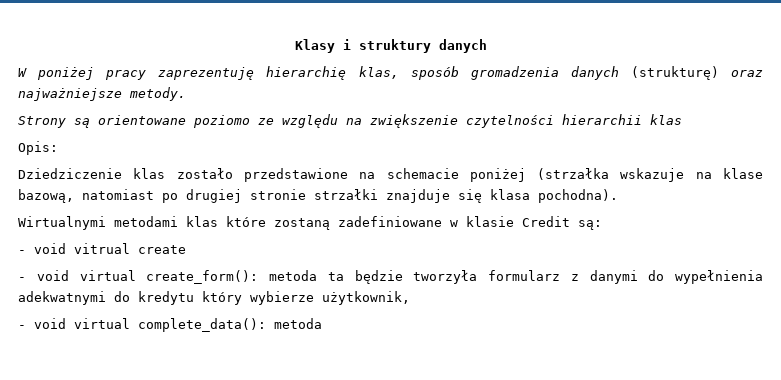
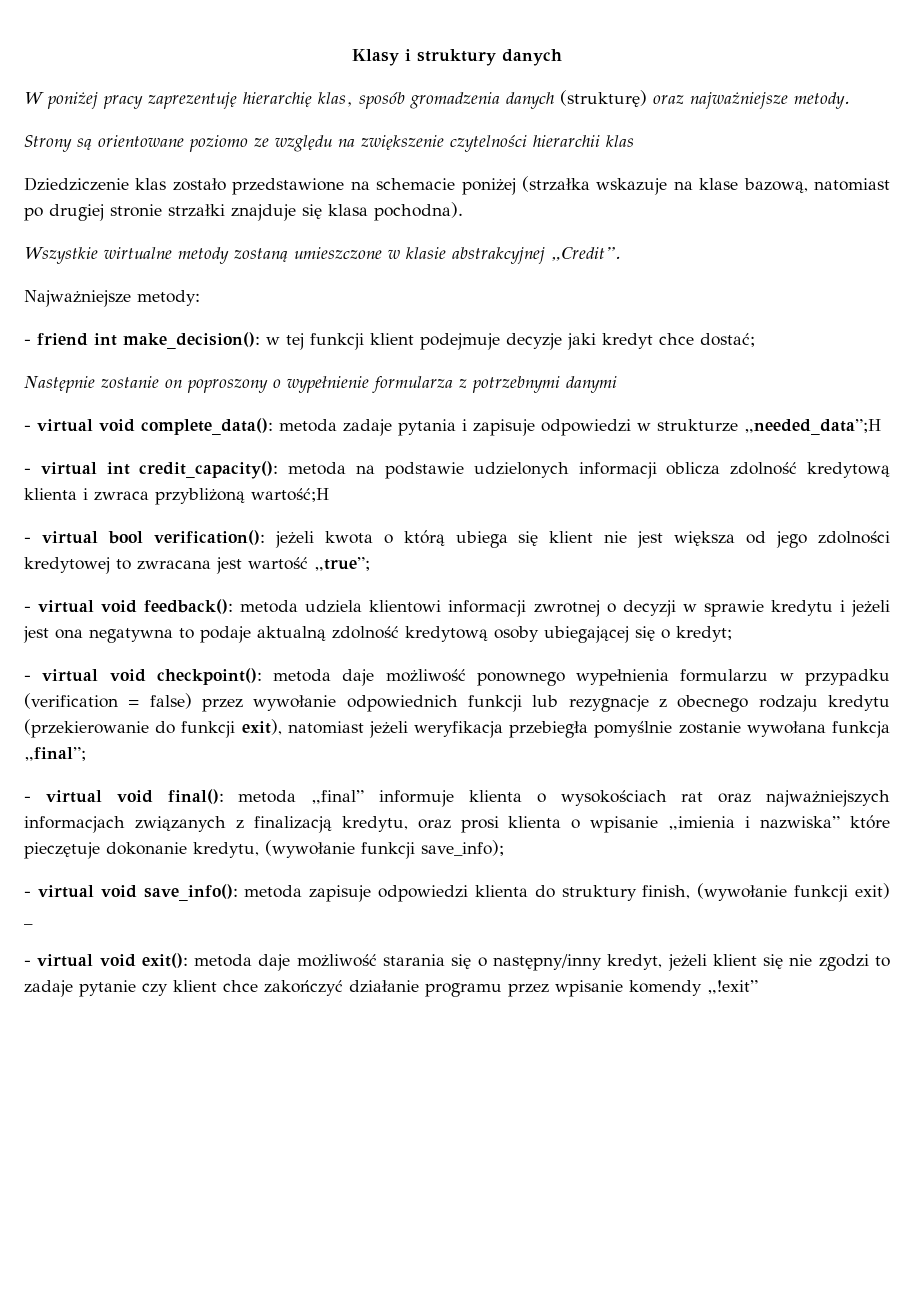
- Opis:
- Wirtualnymi metodami klas które zostaną zadefiniowane w klasie Credit są:
- - void vitrual create
- - void virtual create_form(): metoda ta będzie tworzyła formularz z danymi do wypełnienia adekwatnymi do kredytu który wybierze użytkownik,
- - void virtual complete_data(): metoda
+ Wszystkie wirtualne metody zostaną umieszczone w klasie abstrakcyjnej „Credit”.
+ Najważniejsze metody:
+ - friend int make_decision(): w tej funkcji klient podejmuje decyzje jaki kredyt chce dostać;
+ Następnie zostanie on poproszony o wypełnienie formularza z potrzebnymi danymi
+ - virtual void complete_data(): metoda zadaje pytania i zapisuje odpowiedzi w strukturze „needed_data”;H
+ - virtual int credit_capacity(): metoda na podstawie udzielonych informacji oblicza zdolność kredytową klienta i zwraca przybliżoną wartość;H
+ - virtual bool verification(): jeżeli kwota o którą ubiega się klient nie jest większa od jego zdolności kredytowej to zwracana jest wartość „true”;
+ - virtual void feedback(): metoda udziela klientowi informacji zwrotnej o decyzji w sprawie kredytu i jeżeli jest ona negatywna to podaje aktualną zdolność kredytową osoby ubiegającej się o kredyt;
+ - virtual void checkpoint(): metoda daje możliwość ponownego wypełnienia formularzu w przypadku (verification = false) przez wywołanie odpowiednich funkcji lub rezygnacje z obecnego rodzaju kredytu (przekierowanie do funkcji exit), natomiast jeżeli weryfikacja przebiegła pomyślnie zostanie wywołana funkcja „final”;
+ - virtual void final(): metoda „final” informuje klienta o wysokościach rat oraz najważniejszych informacjach związanych z finalizacją kredytu, oraz prosi klienta o wpisanie „imienia i nazwiska” które pieczętuje dokonanie kredytu, (wywołanie funkcji save_info);
+ - virtual void save_info(): metoda zapisuje odpowiedzi klienta do struktury finish, (wywołanie funkcji exit) _
+ - virtual void exit(): metoda daje możliwość starania się o następny/inny kredyt, jeżeli klient się nie zgodzi to zadaje pytanie czy klient chce zakończyć działanie programu przez wpisanie komendy „!exit”

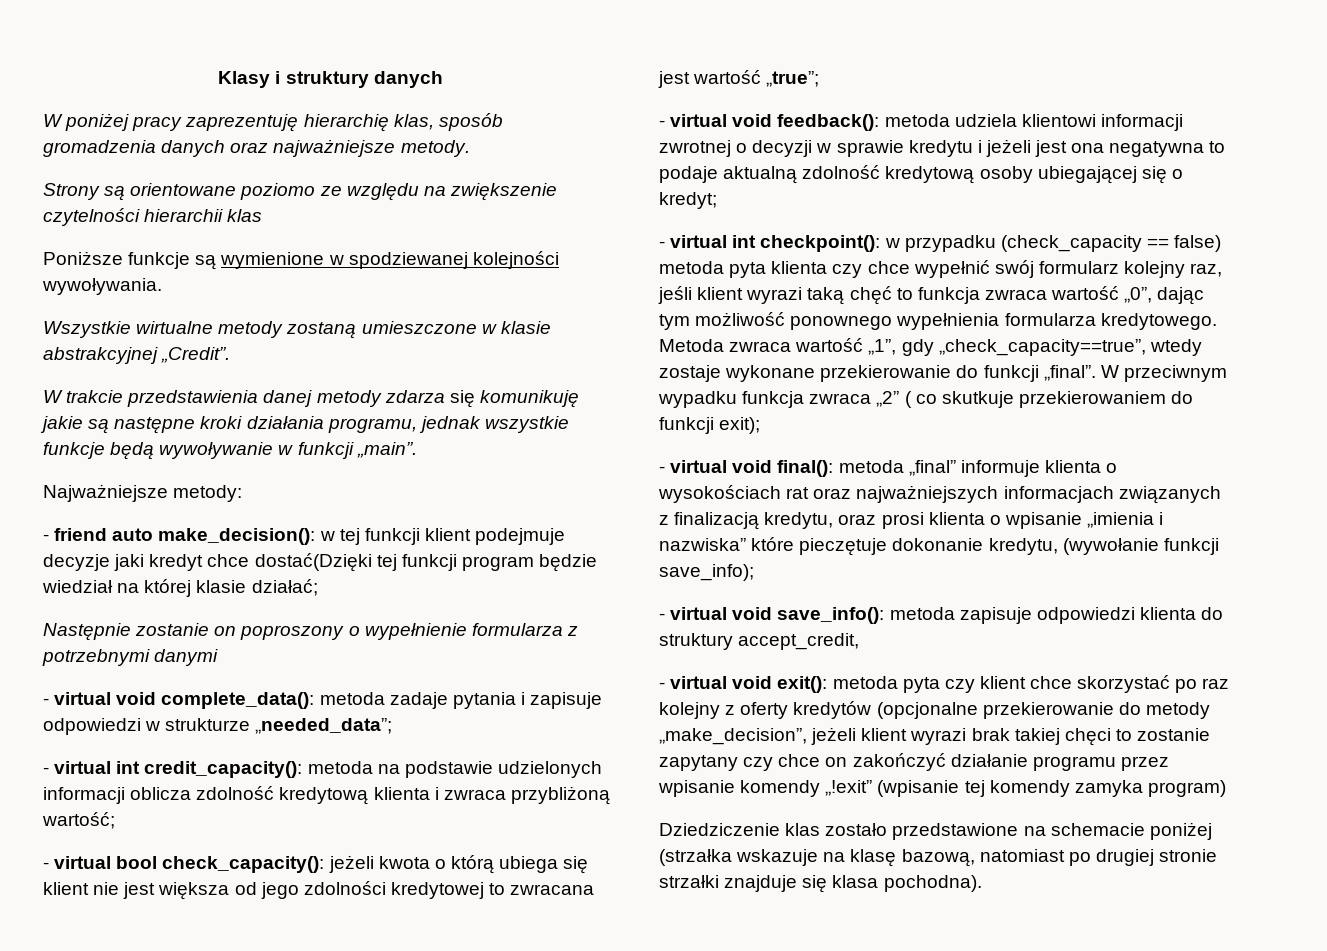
- W poniżej pracy zaprezentuję hierarchię klas, sposób gromadzenia danych (strukturę) oraz najważniejsze metody.
+ W poniżej pracy zaprezentuję hierarchię klas, sposób gromadzenia danych oraz najważniejsze metody.
- Dziedziczenie klas zostało przedstawione na schemacie poniżej (strzałka wskazuje na klase bazową, natomiast po drugiej stronie strzałki znajduje się klasa pochodna).
+ Poniższe funkcje są wymienione w spodziewanej kolejności wywoływania.
+ W trakcie przedstawienia danej metody zdarza się komunikuję jakie są następne kroki działania programu, jednak wszystkie funkcje będą wywoływanie w funkcji „main”.
- - friend int make_decision(): w tej funkcji klient podejmuje decyzje jaki kredyt chce dostać;
+ - friend auto make_decision(): w tej funkcji klient podejmuje decyzje jaki kredyt chce dostać(Dzięki tej funkcji program będzie wiedział na której klasie działać;
- - virtual void complete_data(): metoda zadaje pytania i zapisuje odpowiedzi w strukturze „needed_data”;H
+ - virtual void complete_data(): metoda zadaje pytania i zapisuje odpowiedzi w strukturze „needed_data”;
- - virtual int credit_capacity(): metoda na podstawie udzielonych informacji oblicza zdolność kredytową klienta i zwraca przybliżoną wartość;H
+ - virtual int credit_capacity(): metoda na podstawie udzielonych informacji oblicza zdolność kredytową klienta i zwraca przybliżoną wartość;
- - virtual bool verification(): jeżeli kwota o którą ubiega się klient nie jest większa od jego zdolności kredytowej to zwracana jest wartość „true”;
+ - virtual bool check_capacity(): jeżeli kwota o którą ubiega się klient nie jest większa od jego zdolności kredytowej to zwracana jest wartość „true”;
- - virtual void checkpoint(): metoda daje możliwość ponownego wypełnienia formularzu w przypadku (verification = false) przez wywołanie odpowiednich funkcji lub rezygnacje z obecnego rodzaju kredytu (przekierowanie do funkcji exit), natomiast jeżeli weryfikacja przebiegła pomyślnie zostanie wywołana funkcja „final”;
+ - virtual int checkpoint(): w przypadku (check_capacity == false) metoda pyta klienta czy chce wypełnić swój formularz kolejny raz, jeśli klient wyrazi taką chęć to funkcja zwraca wartość „0”, dając tym możliwość ponownego wypełnienia formularza kredytowego. Metoda zwraca wartość „1”, gdy „check_capacity==true”, wtedy zostaje wykonane przekierowanie do funkcji „final”. W przeciwnym wypadku funkcja zwraca „2” ( co skutkuje przekierowaniem do funkcji exit);
- - virtual void save_info(): metoda zapisuje odpowiedzi klienta do struktury finish, (wywołanie funkcji exit) _
+ - virtual void save_info(): metoda zapisuje odpowiedzi klienta do struktury accept_credit,
- - virtual void exit(): metoda daje możliwość starania się o następny/inny kredyt, jeżeli klient się nie zgodzi to zadaje pytanie czy klient chce zakończyć działanie programu przez wpisanie komendy „!exit”
+ - virtual void exit(): metoda pyta czy klient chce skorzystać po raz kolejny z oferty kredytów (opcjonalne przekierowanie do metody „make_decision”, jeżeli klient wyrazi brak takiej chęci to zostanie zapytany czy chce on zakończyć działanie programu przez wpisanie komendy „!exit” (wpisanie tej komendy zamyka program)
+ Dziedziczenie klas zostało przedstawione na schemacie poniżej (strzałka wskazuje na klasę bazową, natomiast po drugiej stronie strzałki znajduje się klasa pochodna).

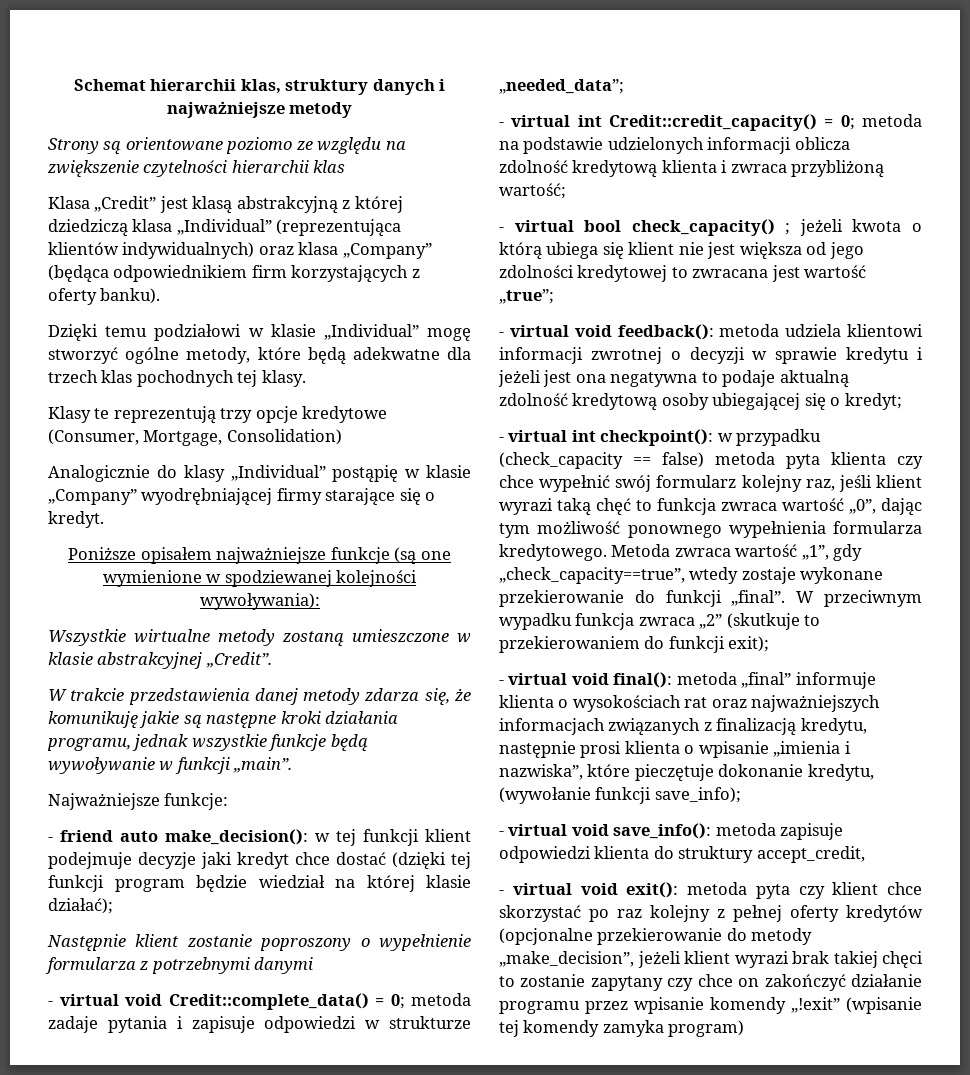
- Klasy i struktury danych
- W poniżej pracy zaprezentuję hierarchię klas, sposób gromadzenia danych oraz najważniejsze metody.
+ Schemat hierarchii klas, struktury danych i najważniejsze metody
- Poniższe funkcje są wymienione w spodziewanej kolejności wywoływania.
+ Klasa „Credit” jest klasą abstrakcyjną z której dziedziczą klasa „Individual” (reprezentująca klientów indywidualnych) oraz klasa „Company” (będąca odpowiednikiem firm korzystających z oferty banku).
+ Dzięki temu podziałowi w klasie „Individual” mogę stworzyć ogólne metody, które będą adekwatne dla trzech klas pochodnych tej klasy.
+ Klasy te reprezentują trzy opcje kredytowe (Consumer, Mortgage, Consolidation)
+ Analogicznie do klasy „Individual” postąpię w klasie „Company” wyodrębniającej firmy starające się o kredyt.
+ Poniższe opisałem najważniejsze funkcje (są one wymienione w spodziewanej kolejności wywoływania):
- W trakcie przedstawienia danej metody zdarza się komunikuję jakie są następne kroki działania programu, jednak wszystkie funkcje będą wywoływanie w funkcji „main”.
+ W trakcie przedstawienia danej metody zdarza się, że komunikuję jakie są następne kroki działania programu, jednak wszystkie funkcje będą wywoływanie w funkcji „main”.
- Najważniejsze metody:
+ Najważniejsze funkcje:
- - friend auto make_decision(): w tej funkcji klient podejmuje decyzje jaki kredyt chce dostać(Dzięki tej funkcji program będzie wiedział na której klasie działać;
+ - friend auto make_decision(): w tej funkcji klient podejmuje decyzje jaki kredyt chce dostać (dzięki tej funkcji program będzie wiedział na której klasie działać);
- Następnie zostanie on poproszony o wypełnienie formularza z potrzebnymi danymi
+ Następnie klient zostanie poproszony o wypełnienie formularza z potrzebnymi danymi
- - virtual void complete_data(): metoda zadaje pytania i zapisuje odpowiedzi w strukturze „needed_data”;
+ - virtual void Credit::complete_data() = 0; metoda zadaje pytania i zapisuje odpowiedzi w strukturze „needed_data”;
- - virtual int credit_capacity(): metoda na podstawie udzielonych informacji oblicza zdolność kredytową klienta i zwraca przybliżoną wartość;
+ - virtual int Credit::credit_capacity() = 0; metoda na podstawie udzielonych informacji oblicza zdolność kredytową klienta i zwraca przybliżoną wartość;
- - virtual bool check_capacity(): jeżeli kwota o którą ubiega się klient nie jest większa od jego zdolności kredytowej to zwracana jest wartość „true”;
+ - virtual bool check_capacity() ; jeżeli kwota o którą ubiega się klient nie jest większa od jego zdolności kredytowej to zwracana jest wartość „true”;
- W przeciwnym wypadku funkcja zwraca „2” ( co skutkuje przekierowaniem do funkcji exit);
+ W przeciwnym wypadku funkcja zwraca „2” (skutkuje to przekierowaniem do funkcji exit);
- - virtual void final(): metoda „final” informuje klienta o wysokościach rat oraz najważniejszych informacjach związanych z finalizacją kredytu, oraz prosi klienta o wpisanie „imienia i nazwiska” które pieczętuje dokonanie kredytu, (wywołanie funkcji save_info);
+ - virtual void final(): metoda „final” informuje klienta o wysokościach rat oraz najważniejszych informacjach związanych z finalizacją kredytu, następnie prosi klienta o wpisanie „imienia i nazwiska”, które pieczętuje dokonanie kredytu, (wywołanie funkcji save_info);
- - virtual void exit(): metoda pyta czy klient chce skorzystać po raz kolejny z oferty kredytów (opcjonalne przekierowanie do metody „make_decision”, jeżeli klient wyrazi brak takiej chęci to zostanie zapytany czy chce on zakończyć działanie programu przez wpisanie komendy „!exit” (wpisanie tej komendy zamyka program)
+ - virtual void exit(): metoda pyta czy klient chce skorzystać po raz kolejny z pełnej oferty kredytów (opcjonalne przekierowanie do metody „make_decision”, jeżeli klient wyrazi brak takiej chęci to zostanie zapytany czy chce on zakończyć działanie programu przez wpisanie komendy „!exit” (wpisanie tej komendy zamyka program)
- Dziedziczenie klas zostało przedstawione na schemacie poniżej (strzałka wskazuje na klasę bazową, natomiast po drugiej stronie strzałki znajduje się klasa pochodna).

